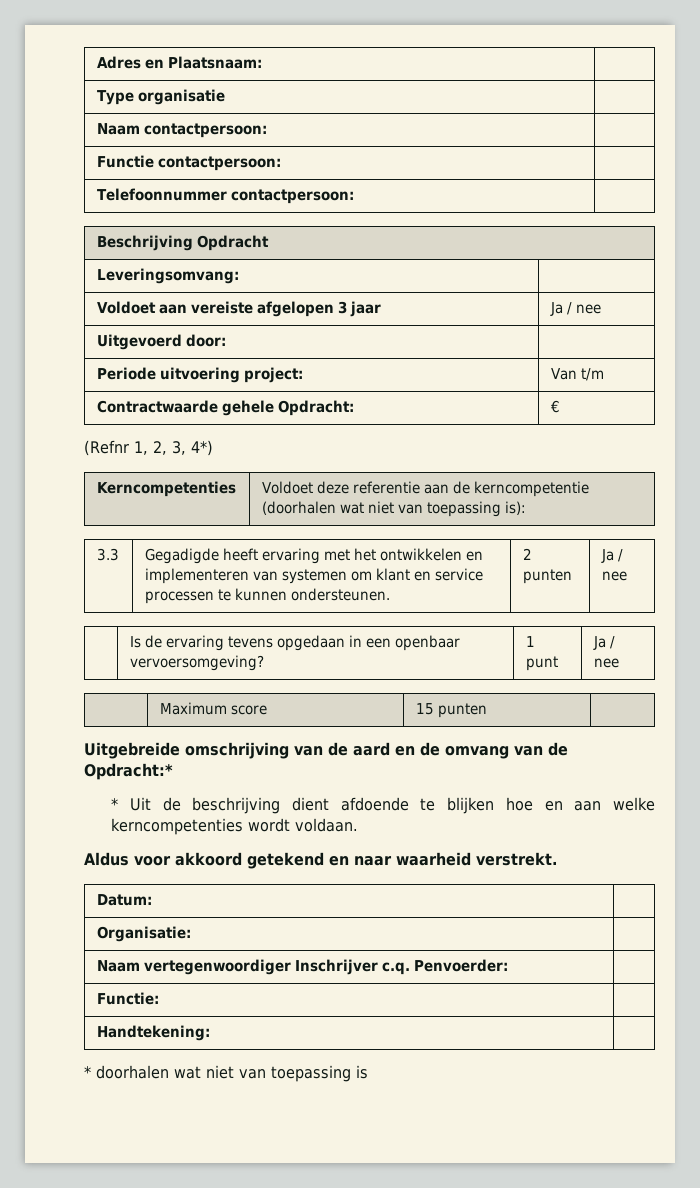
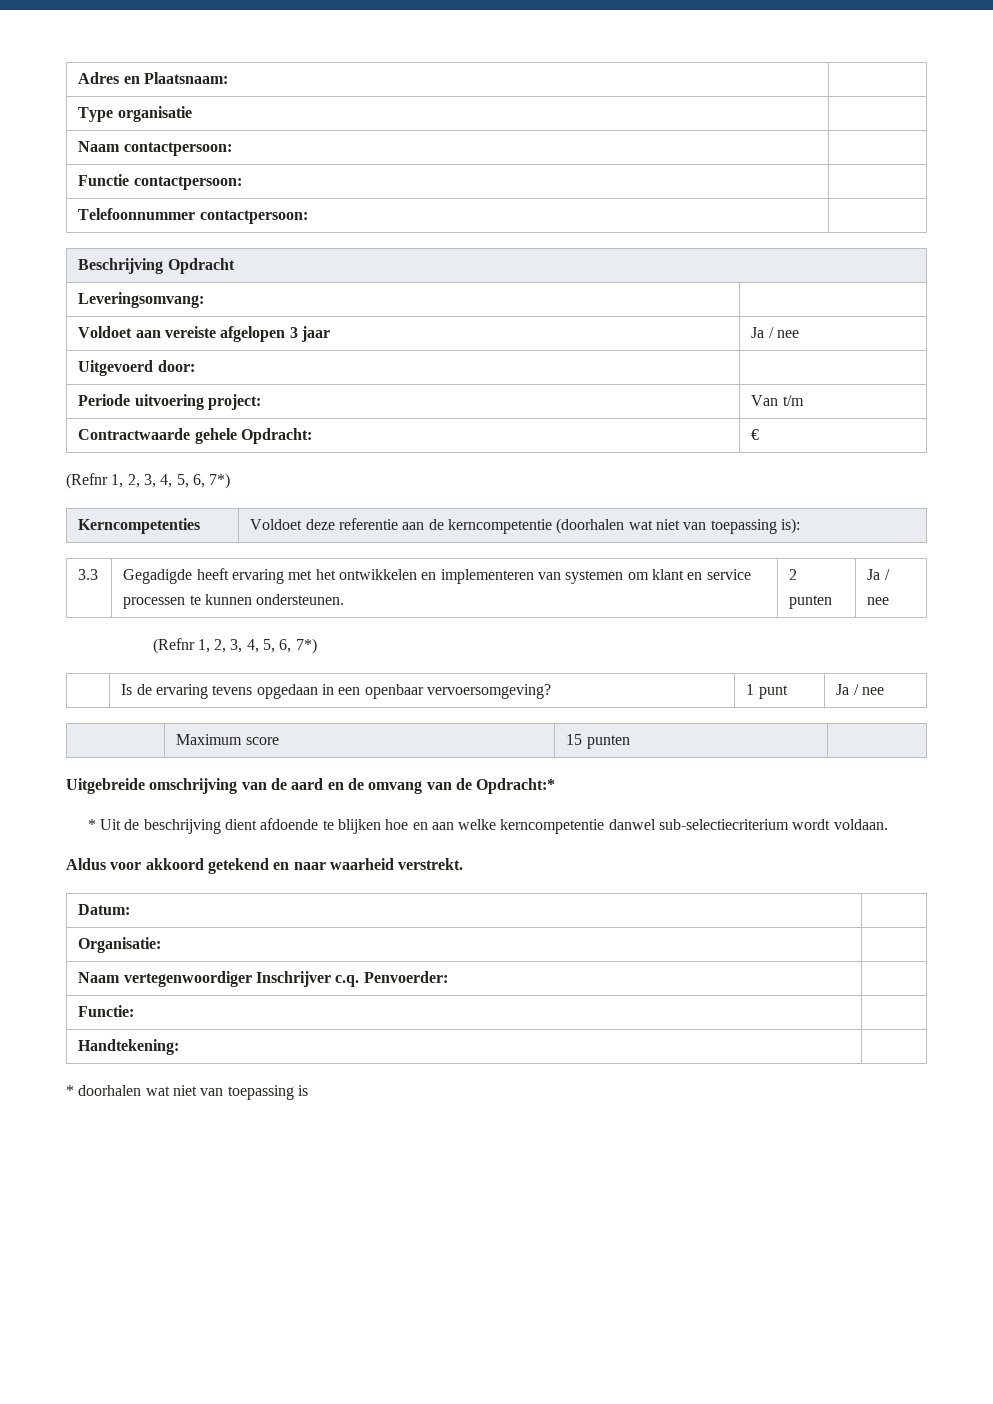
  Contractwaarde gehele Opdracht: | €
- (Refnr 1, 2, 3, 4*)
+ (Refnr 1, 2, 3, 4, 5, 6, 7*)
  3.3 | Gegadigde heeft ervaring met het ontwikkelen en implementeren van systemen om klant en service processen te kunnen ondersteunen. | 2 punten | Ja / nee
+ (Refnr 1, 2, 3, 4, 5, 6, 7*)
- * Uit de beschrijving dient afdoende te blijken hoe en aan welke kerncompetenties wordt voldaan.
+ * Uit de beschrijving dient afdoende te blijken hoe en aan welke kerncompetentie danwel sub-selectiecriterium wordt voldaan.

